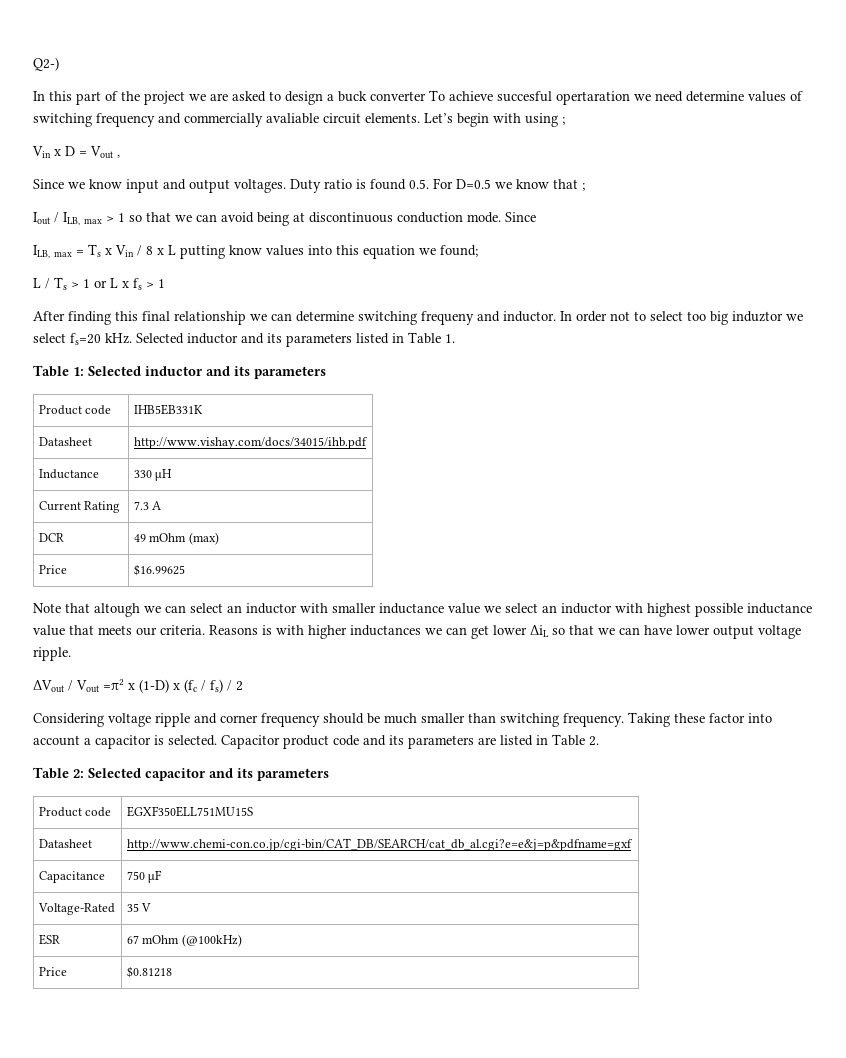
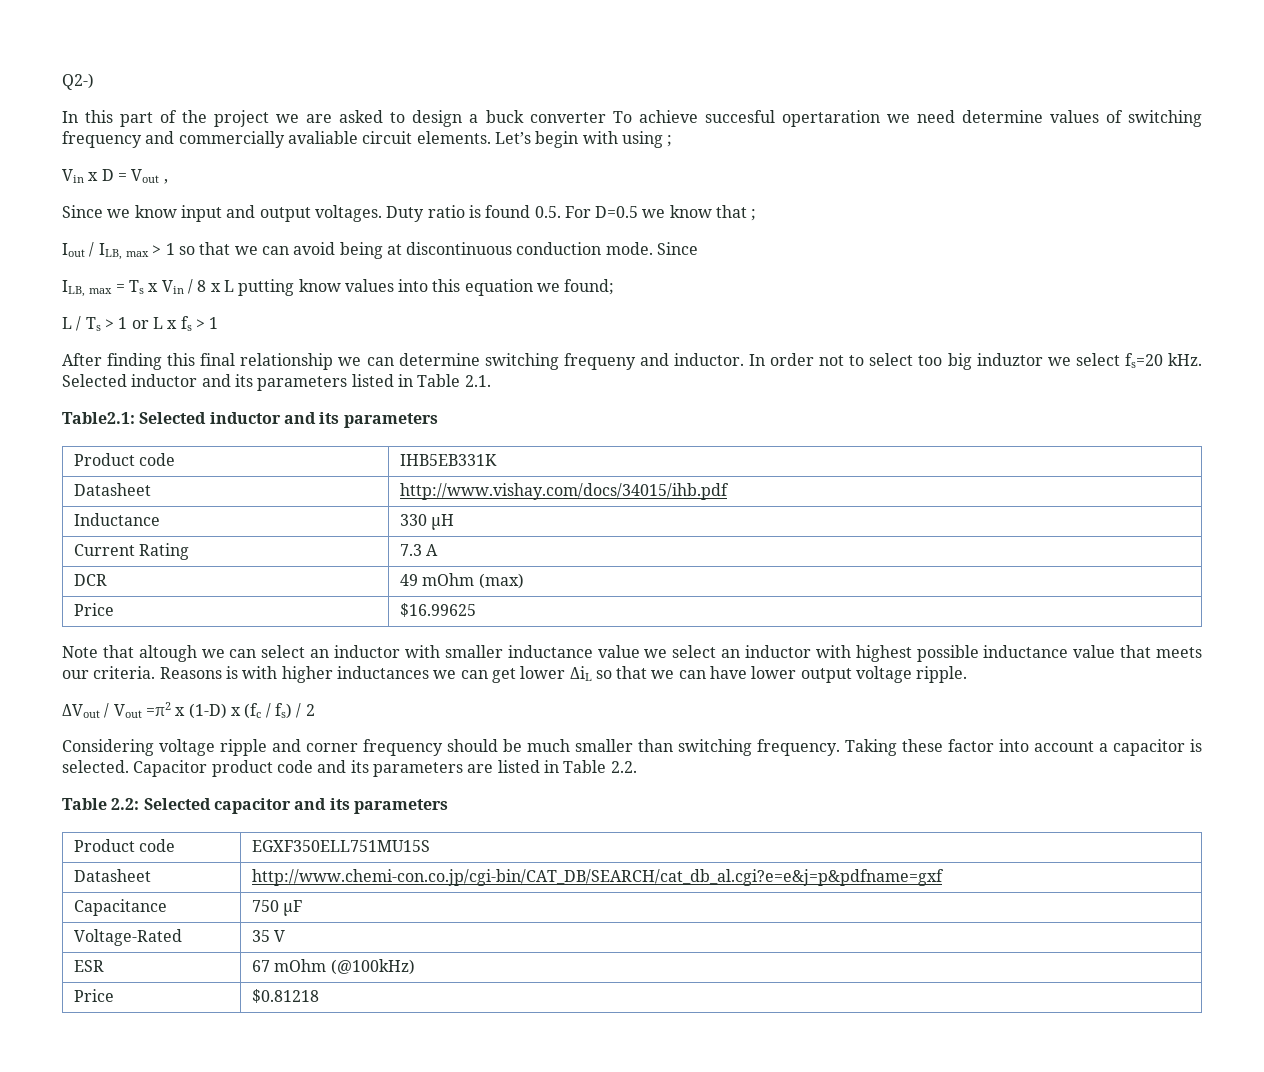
- Selected inductor and its parameters listed in Table 1.
- Table 1: Selected inductor and its parameters
+ Selected inductor and its parameters listed in Table 2.1.
+ Table2.1: Selected inductor and its parameters
- Capacitor product code and its parameters are listed in Table 2.
- Table 2: Selected capacitor and its parameters
+ Capacitor product code and its parameters are listed in Table 2.2.
+ Table 2.2: Selected capacitor and its parameters

